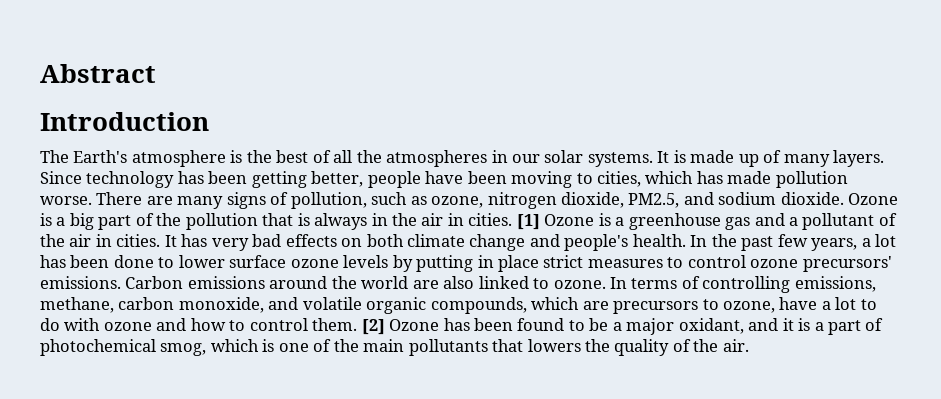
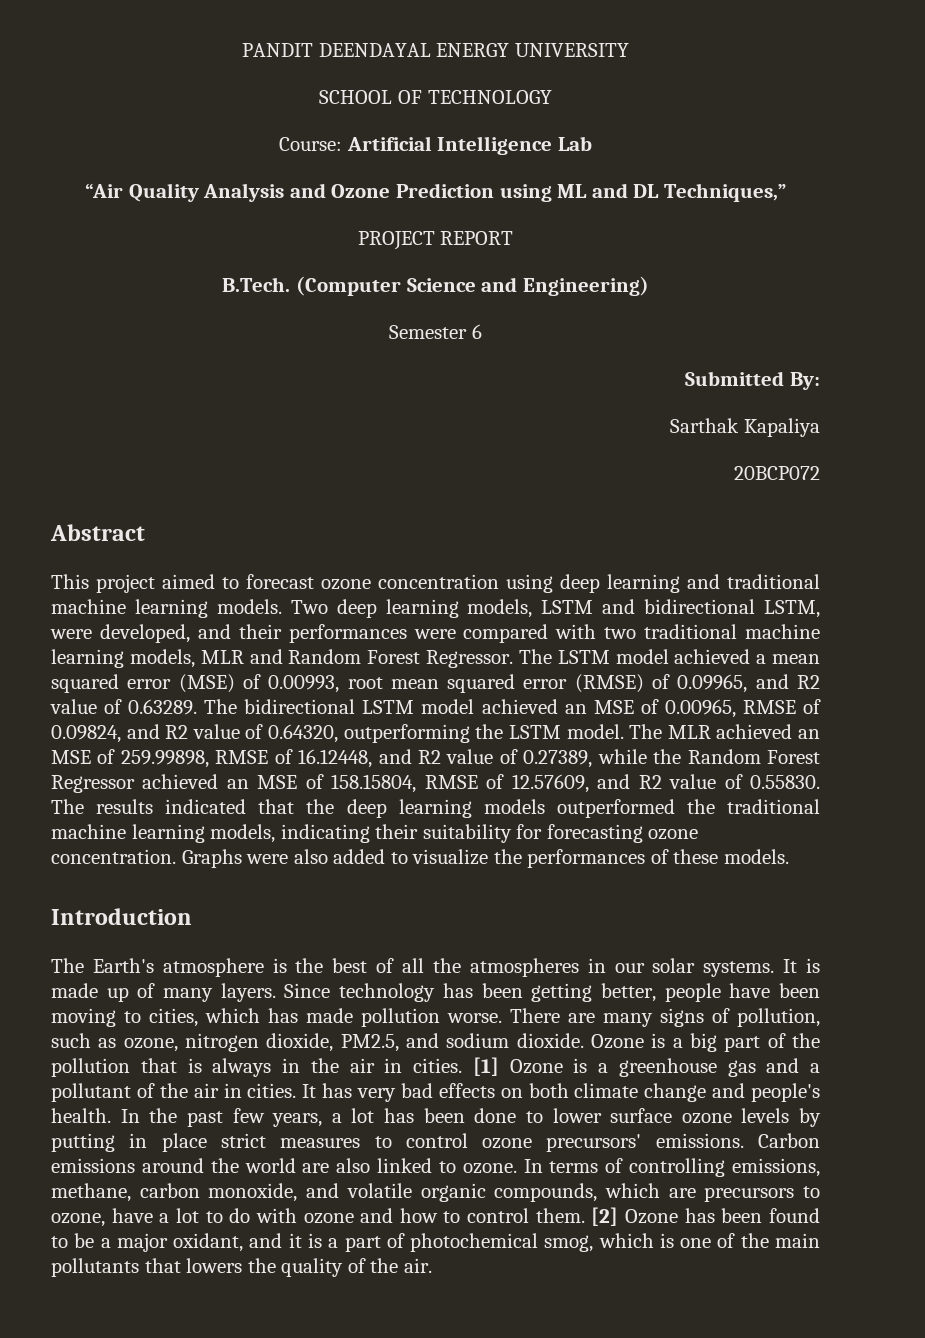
+ PANDIT DEENDAYAL ENERGY UNIVERSITY
+ SCHOOL OF TECHNOLOGY
+ Course: Artificial Intelligence Lab
+ “Air Quality Analysis and Ozone Prediction using ML and DL Techniques,”
+ PROJECT REPORT
+ B.Tech. (Computer Science and Engineering)
+ Semester 6
+ Submitted By:
+ Sarthak Kapaliya
+ 20BCP072
  Abstract
+ This project aimed to forecast ozone concentration using deep learning and traditional machine learning models. Two deep learning models, LSTM and bidirectional LSTM, were developed, and their performances were compared with two traditional machine learning models, MLR and Random Forest Regressor. The LSTM model achieved a mean squared error (MSE) of 0.00993, root mean squared error (RMSE) of 0.09965, and R2 value of 0.63289. The bidirectional LSTM model achieved an MSE of 0.00965, RMSE of 0.09824, and R2 value of 0.64320, outperforming the LSTM model. The MLR achieved an MSE of 259.99898, RMSE of 16.12448, and R2 value of 0.27389, while the Random Forest Regressor achieved an MSE of 158.15804, RMSE of 12.57609, and R2 value of 0.55830. The results indicated that the deep learning models outperformed the traditional machine learning models, indicating their suitability for forecasting ozone concentration. Graphs were also added to visualize the performances of these models.

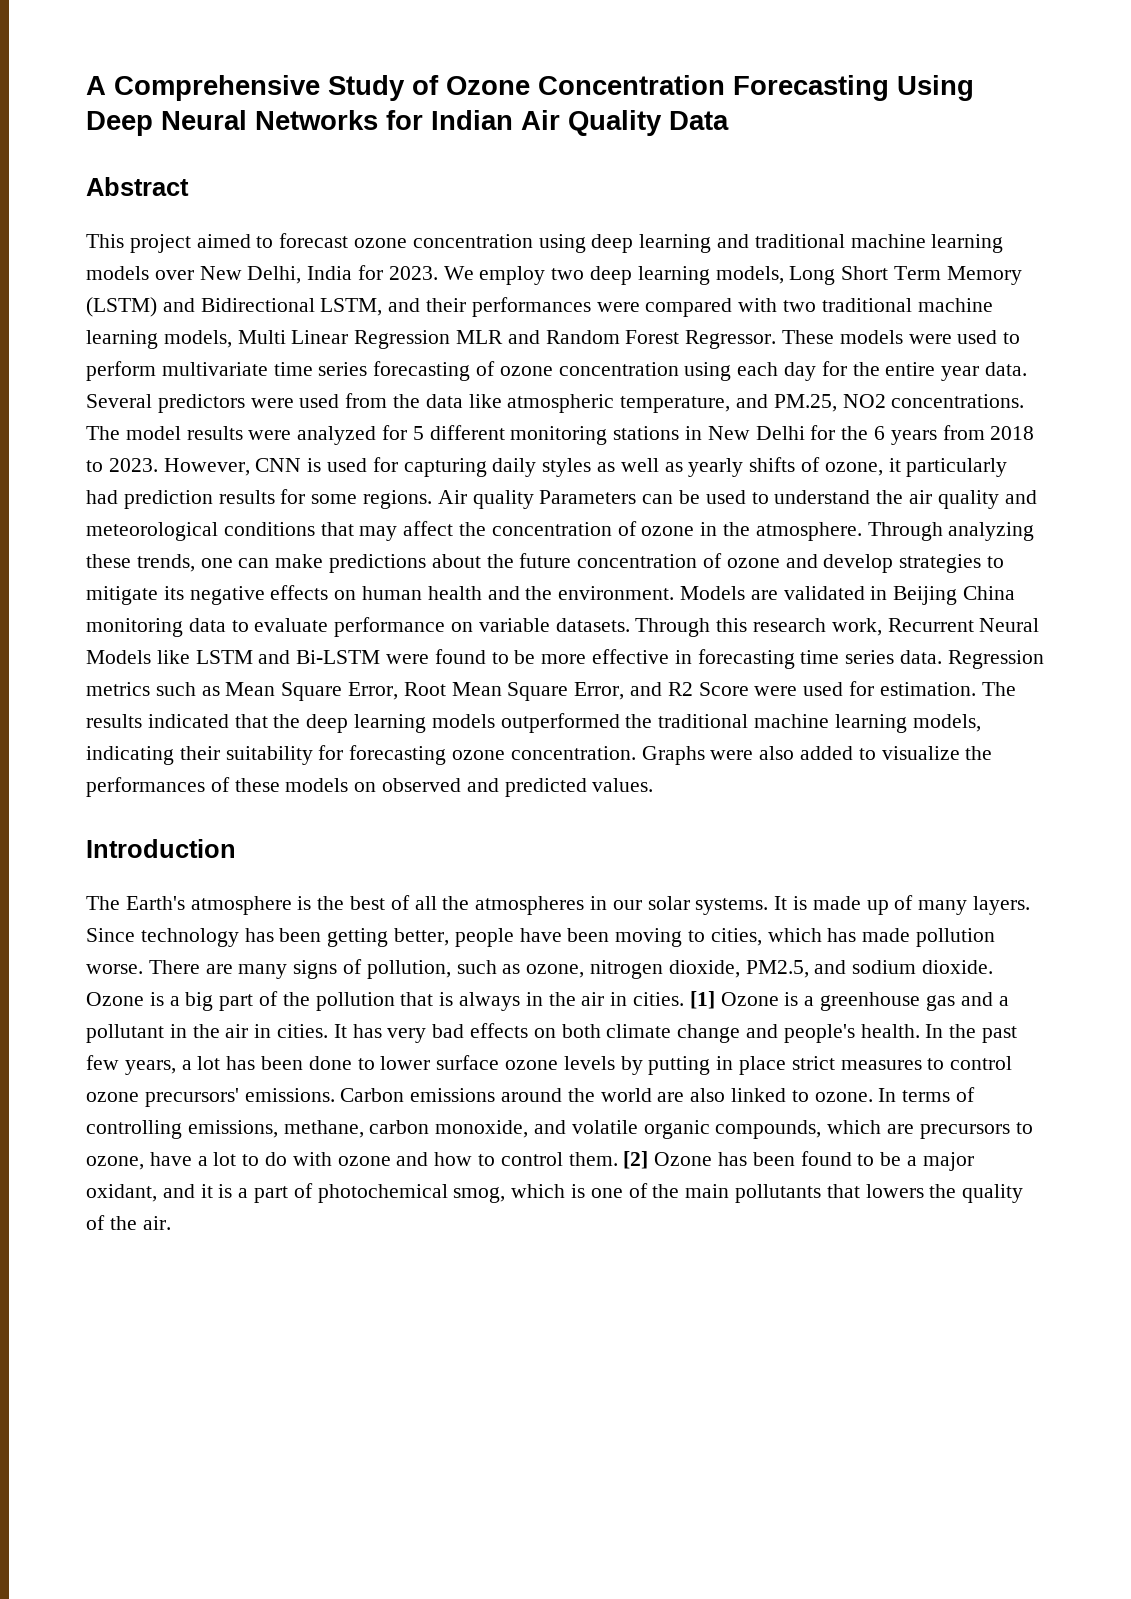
- PANDIT DEENDAYAL ENERGY UNIVERSITY
- SCHOOL OF TECHNOLOGY
- Course: Artificial Intelligence Lab
- “Air Quality Analysis and Ozone Prediction using ML and DL Techniques,”
- PROJECT REPORT
- B.Tech. (Computer Science and Engineering)
- Semester 6
- Submitted By:
- Sarthak Kapaliya
- 20BCP072
+ A Comprehensive Study of Ozone Concentration Forecasting Using Deep Neural Networks for Indian Air Quality Data
- This project aimed to forecast ozone concentration using deep learning and traditional machine learning models. Two deep learning models, LSTM and bidirectional LSTM, were developed, and their performances were compared with two traditional machine learning models, MLR and Random Forest Regressor.
+ This project aimed to forecast ozone concentration using deep learning and traditional machine learning models over New Delhi, India for 2023. We employ two deep learning models, Long Short Term Memory (LSTM) and Bidirectional LSTM, and their performances were compared with two traditional machine learning models, Multi Linear Regression MLR and Random Forest Regressor.
- The LSTM model achieved a mean squared error (MSE) of 0.00993, root mean squared error (RMSE) of 0.09965, and R2 value of 0.63289. The bidirectional LSTM model achieved an MSE of 0.00965, RMSE of 0.09824, and R2 value of 0.64320, outperforming the LSTM model. The MLR achieved an MSE of 259.99898, RMSE of 16.12448, and R2 value of 0.27389, while the Random Forest Regressor achieved an MSE of 158.15804, RMSE of 12.57609, and R2 value of 0.55830. The results indicated that the deep learning models outperformed the traditional machine learning models, indicating their suitability for forecasting ozone concentration.
+ These models were used to perform multivariate time series forecasting of ozone concentration using each day for the entire year data. Several predictors were used from the data like atmospheric temperature, and PM.25, NO2 concentrations. The model results were analyzed for 5 different monitoring stations in New Delhi for the 6 years from 2018 to 2023. However, CNN is used for capturing daily styles as well as yearly shifts of ozone, it particularly had prediction results for some regions. Air quality Parameters can be used to understand the air quality and meteorological conditions that may affect the concentration of ozone in the atmosphere. Through analyzing these trends, one can make predictions about the future concentration of ozone and develop strategies to mitigate its negative effects on human health and the environment. Models are validated in Beijing China monitoring data to evaluate performance on variable datasets. Through this research work, Recurrent Neural Models like LSTM and Bi-LSTM were found to be more effective in forecasting time series data. Regression metrics such as Mean Square Error, Root Mean Square Error, and R2 Score were used for estimation. The results indicated that the deep learning models outperformed the traditional machine learning models, indicating their suitability for forecasting ozone concentration.
- Graphs were also added to visualize the performances of these models.
+ Graphs were also added to visualize the performances of these models on observed and predicted values.
- [1] Ozone is a greenhouse gas and a pollutant of the air in cities.
+ [1] Ozone is a greenhouse gas and a pollutant in the air in cities.

